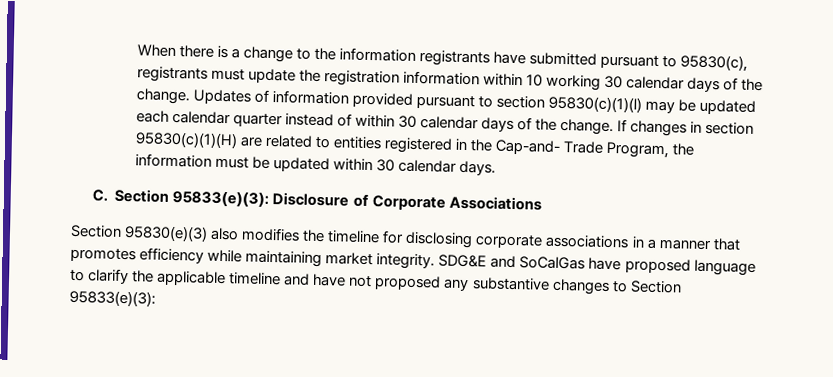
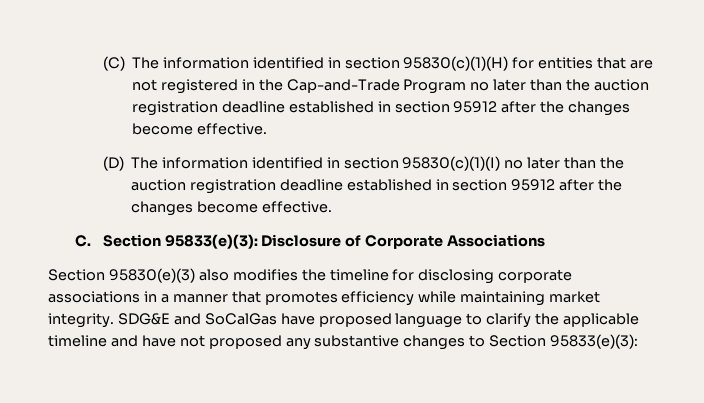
- When there is a change to the information registrants have submitted pursuant to 95830(c), registrants must update the registration information within 10 working 30 calendar days of the change. Updates of information provided pursuant to section 95830(c)(1)(l) may be updated each calendar quarter instead of within 30 calendar days of the change. If changes in section 95830(c)(1)(H) are related to entities registered in the Cap-and- Trade Program, the information must be updated within 30 calendar days.
+ (C) The information identified in section 95830(c)(1)(H) for entities that are not registered in the Cap-and-Trade Program no later than the auction registration deadline established in section 95912 after the changes become effective.
+ (D) The information identified in section 95830(c)(1)(I) no later than the auction registration deadline established in section 95912 after the changes become effective.

